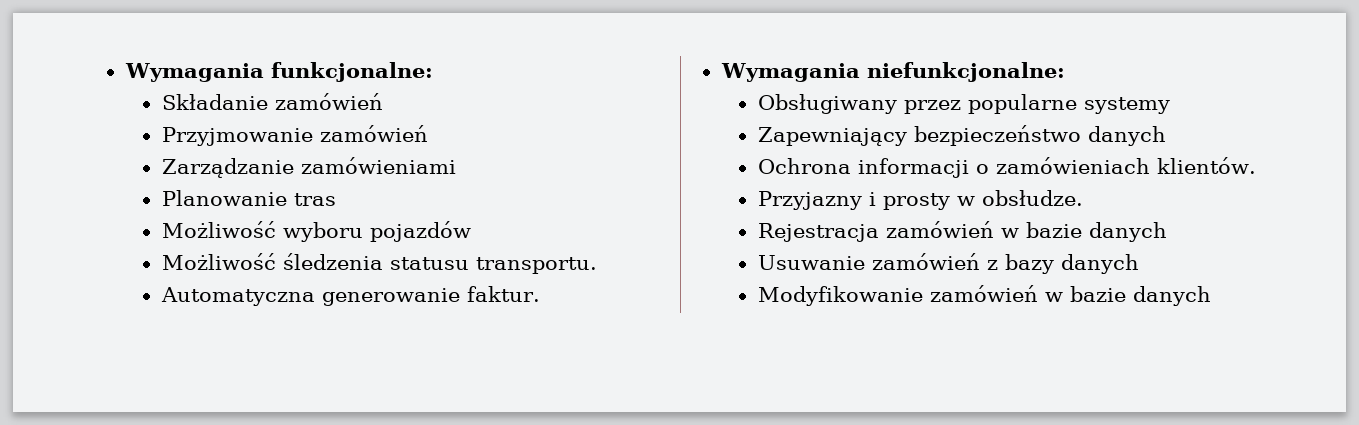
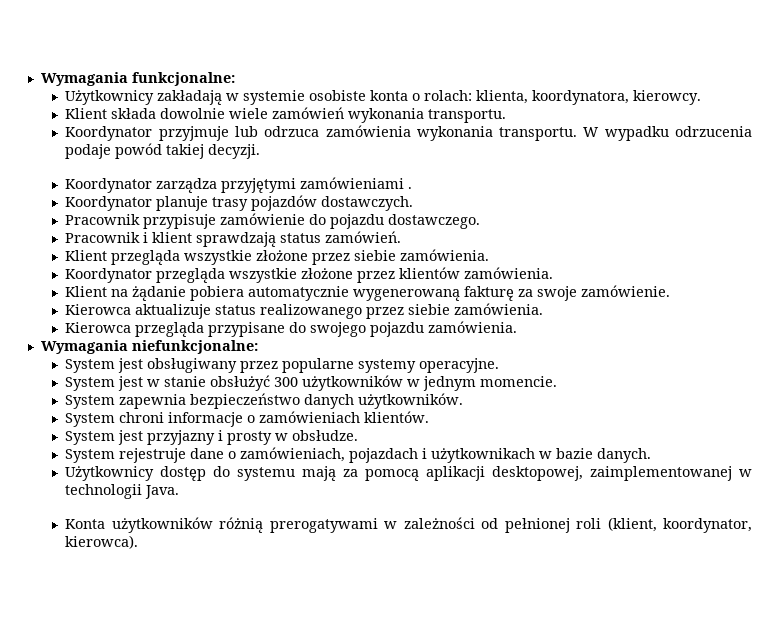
- Składanie zamówień
- Przyjmowanie zamówień
- Zarządzanie zamówieniami
- Planowanie tras
- Możliwość wyboru pojazdów
- Możliwość śledzenia statusu transportu.
- Automatyczna generowanie faktur.
+ Użytkownicy zakładają w systemie osobiste konta o rolach: klienta, koordynatora, kierowcy.
+ Klient składa dowolnie wiele zamówień wykonania transportu.
+ Koordynator przyjmuje lub odrzuca zamówienia wykonania transportu. W wypadku odrzucenia podaje powód takiej decyzji.
+ Koordynator zarządza przyjętymi zamówieniami .
+ Koordynator planuje trasy pojazdów dostawczych.
+ Pracownik przypisuje zamówienie do pojazdu dostawczego.
+ Pracownik i klient sprawdzają status zamówień.
+ Klient przegląda wszystkie złożone przez siebie zamówienia.
+ Koordynator przegląda wszystkie złożone przez klientów zamówienia.
+ Klient na żądanie pobiera automatycznie wygenerowaną fakturę za swoje zamówienie.
+ Kierowca aktualizuje status realizowanego przez siebie zamówienia.
+ Kierowca przegląda przypisane do swojego pojazdu zamówienia.
- Obsługiwany przez popularne systemy
- Zapewniający bezpieczeństwo danych
- Ochrona informacji o zamówieniach klientów.
+ System jest obsługiwany przez popularne systemy operacyjne.
+ System jest w stanie obsłużyć 300 użytkowników w jednym momencie.
+ System zapewnia bezpieczeństwo danych użytkowników.
+ System chroni informacje o zamówieniach klientów.
- Przyjazny i prosty w obsłudze.
+ System jest przyjazny i prosty w obsłudze.
- Rejestracja zamówień w bazie danych
- Usuwanie zamówień z bazy danych
- Modyfikowanie zamówień w bazie danych
+ System rejestruje dane o zamówieniach, pojazdach i użytkownikach w bazie danych.
+ Użytkownicy dostęp do systemu mają za pomocą aplikacji desktopowej, zaimplementowanej w technologii Java.
+ Konta użytkowników różnią prerogatywami w zależności od pełnionej roli (klient, koordynator, kierowca).

